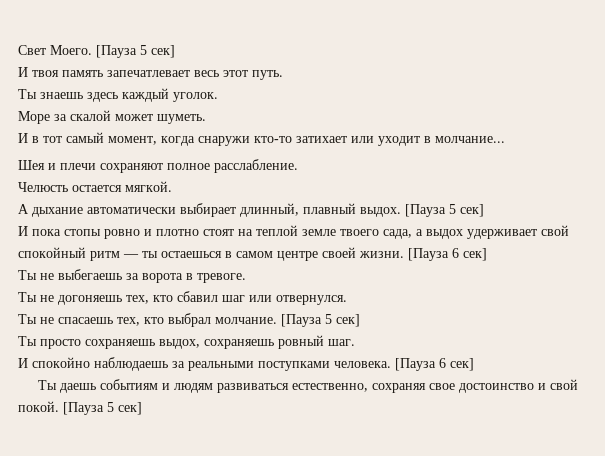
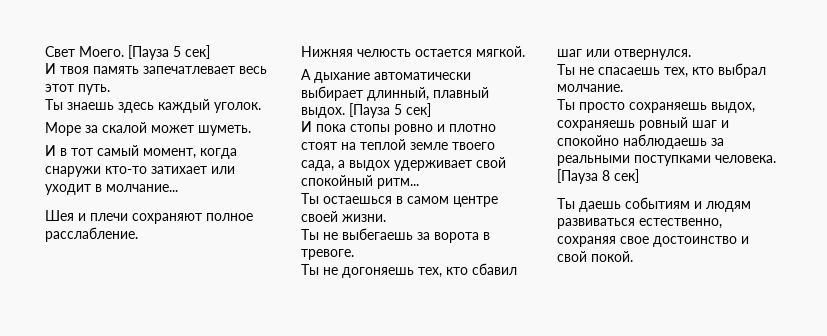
- Челюсть остается мягкой.
+ Нижняя челюсть остается мягкой.
- И пока стопы ровно и плотно стоят на теплой земле твоего сада, а выдох удерживает свой спокойный ритм — ты остаешься в самом центре своей жизни. [Пауза 6 сек]
+ И пока стопы ровно и плотно стоят на теплой земле твоего сада, а выдох удерживает свой спокойный ритм...
+ Ты остаешься в самом центре своей жизни.
- Ты не спасаешь тех, кто выбрал молчание. [Пауза 5 сек]
+ Ты не спасаешь тех, кто выбрал молчание.
- Ты просто сохраняешь выдох, сохраняешь ровный шаг.
- И спокойно наблюдаешь за реальными поступками человека. [Пауза 6 сек]
+ Ты просто сохраняешь выдох, сохраняешь ровный шаг и спокойно наблюдаешь за реальными поступками человека. [Пауза 8 сек]
- Ты даешь событиям и людям развиваться естественно, сохраняя свое достоинство и свой покой. [Пауза 5 сек]
+ Ты даешь событиям и людям развиваться естественно, сохраняя свое достоинство и свой покой.

